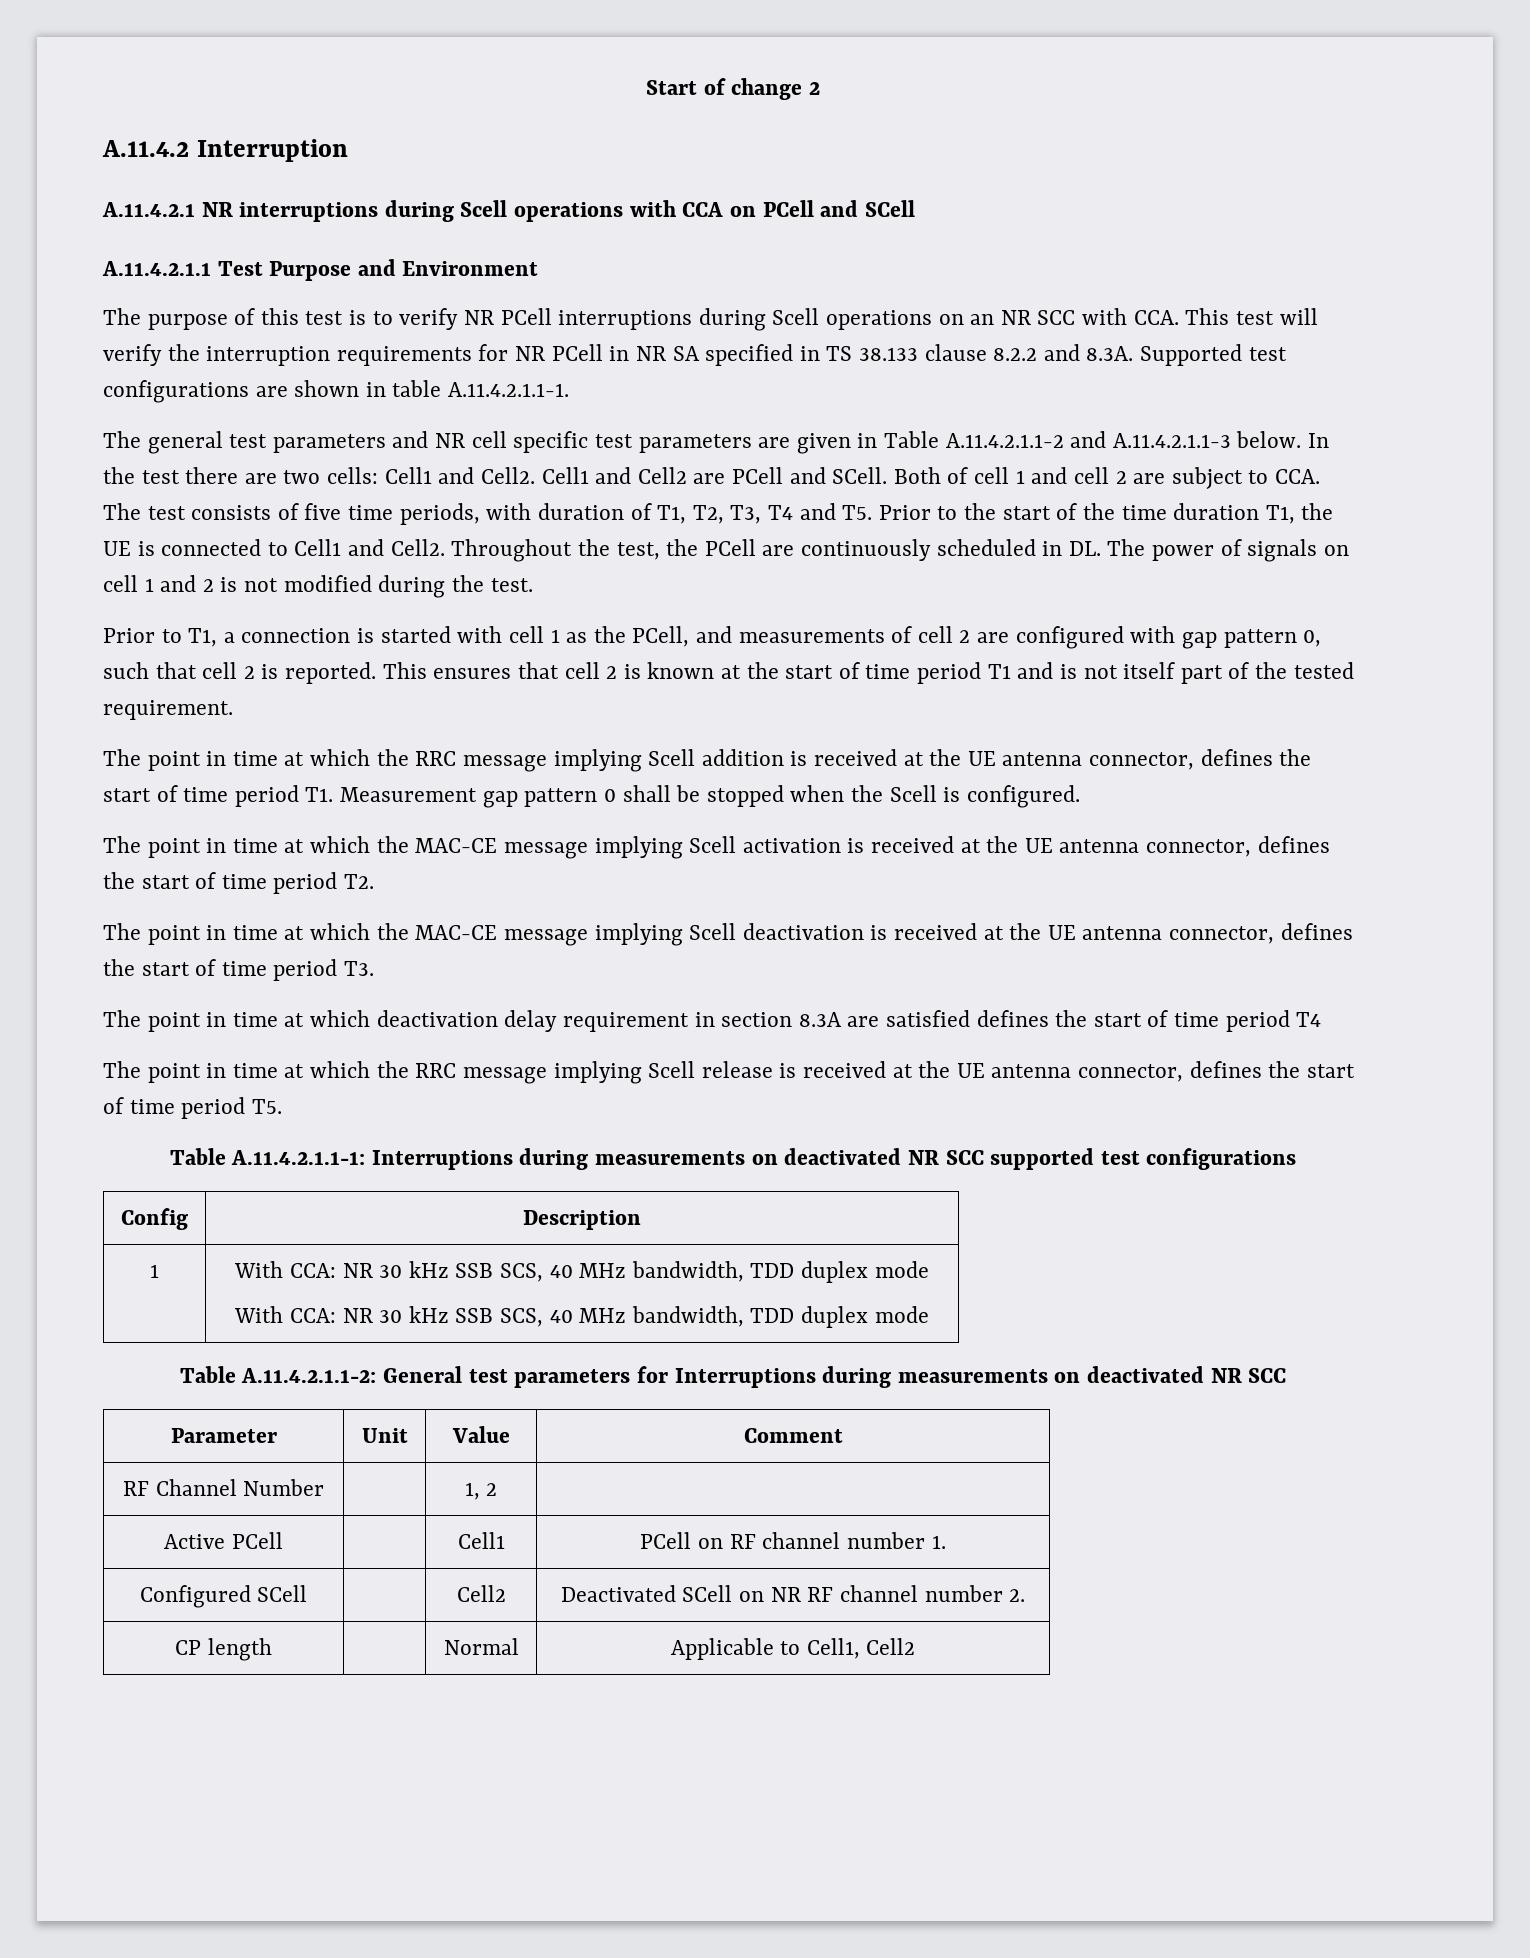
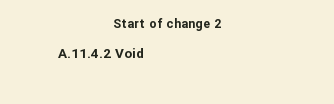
- A.11.4.2 Interruption
- A.11.4.2.1 NR interruptions during Scell operations with CCA on PCell and SCell
- A.11.4.2.1.1 Test Purpose and Environment
- The purpose of this test is to verify NR PCell interruptions during Scell operations on an NR SCC with CCA. This test will verify the interruption requirements for NR PCell in NR SA specified in TS 38.133 clause 8.2.2 and 8.3A. Supported test configurations are shown in table A.11.4.2.1.1-1.
- The general test parameters and NR cell specific test parameters are given in Table A.11.4.2.1.1-2 and A.11.4.2.1.1-3 below. In the test there are two cells: Cell1 and Cell2. Cell1 and Cell2 are PCell and SCell. Both of cell 1 and cell 2 are subject to CCA. The test consists of five time periods, with duration of T1, T2, T3, T4 and T5. Prior to the start of the time duration T1, the UE is connected to Cell1 and Cell2. Throughout the test, the PCell are continuously scheduled in DL. The power of signals on cell 1 and 2 is not modified during the test.
- Prior to T1, a connection is started with cell 1 as the PCell, and measurements of cell 2 are configured with gap pattern 0, such that cell 2 is reported. This ensures that cell 2 is known at the start of time period T1 and is not itself part of the tested requirement.
- The point in time at which the RRC message implying Scell addition is received at the UE antenna connector, defines the start of time period T1. Measurement gap pattern 0 shall be stopped when the Scell is configured.
- The point in time at which the MAC-CE message implying Scell activation is received at the UE antenna connector, defines the start of time period T2.
- The point in time at which the MAC-CE message implying Scell deactivation is received at the UE antenna connector, defines the start of time period T3.
- The point in time at which deactivation delay requirement in section 8.3A are satisfied defines the start of time period T4
- The point in time at which the RRC message implying Scell release is received at the UE antenna connector, defines the start of time period T5.
- Table A.11.4.2.1.1-1: Interruptions during measurements on deactivated NR SCC supported test configurations
- Config | Description
- 1 | With CCA: NR 30 kHz SSB SCS, 40 MHz bandwidth, TDD duplex mode
- With CCA: NR 30 kHz SSB SCS, 40 MHz bandwidth, TDD duplex mode
- Table A.11.4.2.1.1-2: General test parameters for Interruptions during measurements on deactivated NR SCC
- Parameter | Unit | Value | Comment
- RF Channel Number | | 1, 2 |
- Active PCell | | Cell1 | PCell on RF channel number 1.
- Configured SCell | | Cell2 | Deactivated SCell on NR RF channel number 2.
- CP length | | Normal | Applicable to Cell1, Cell2
+ A.11.4.2 Void

